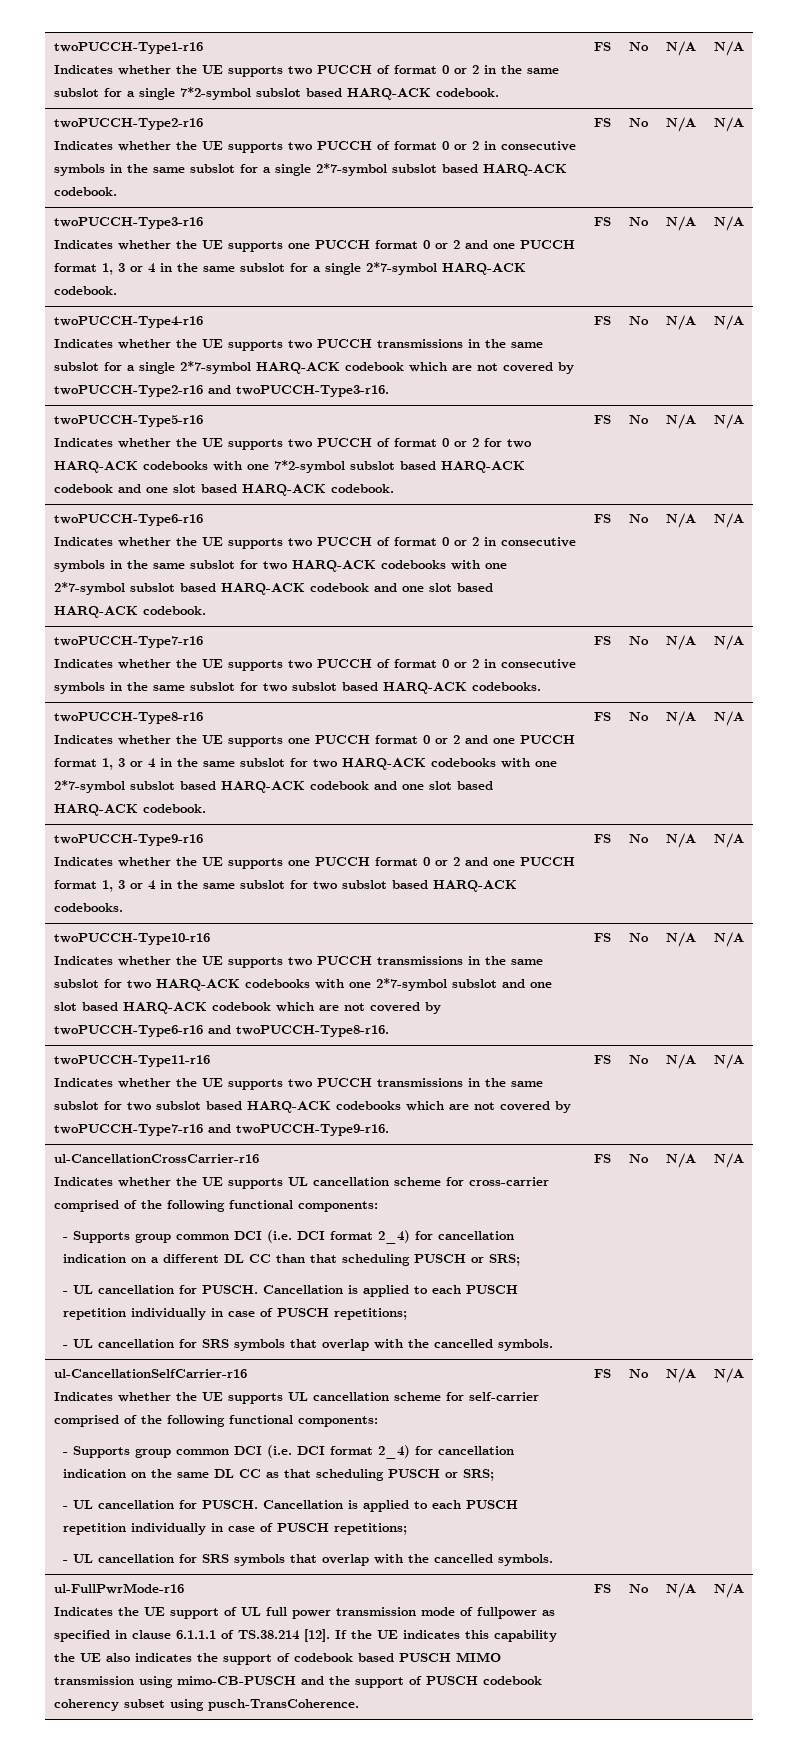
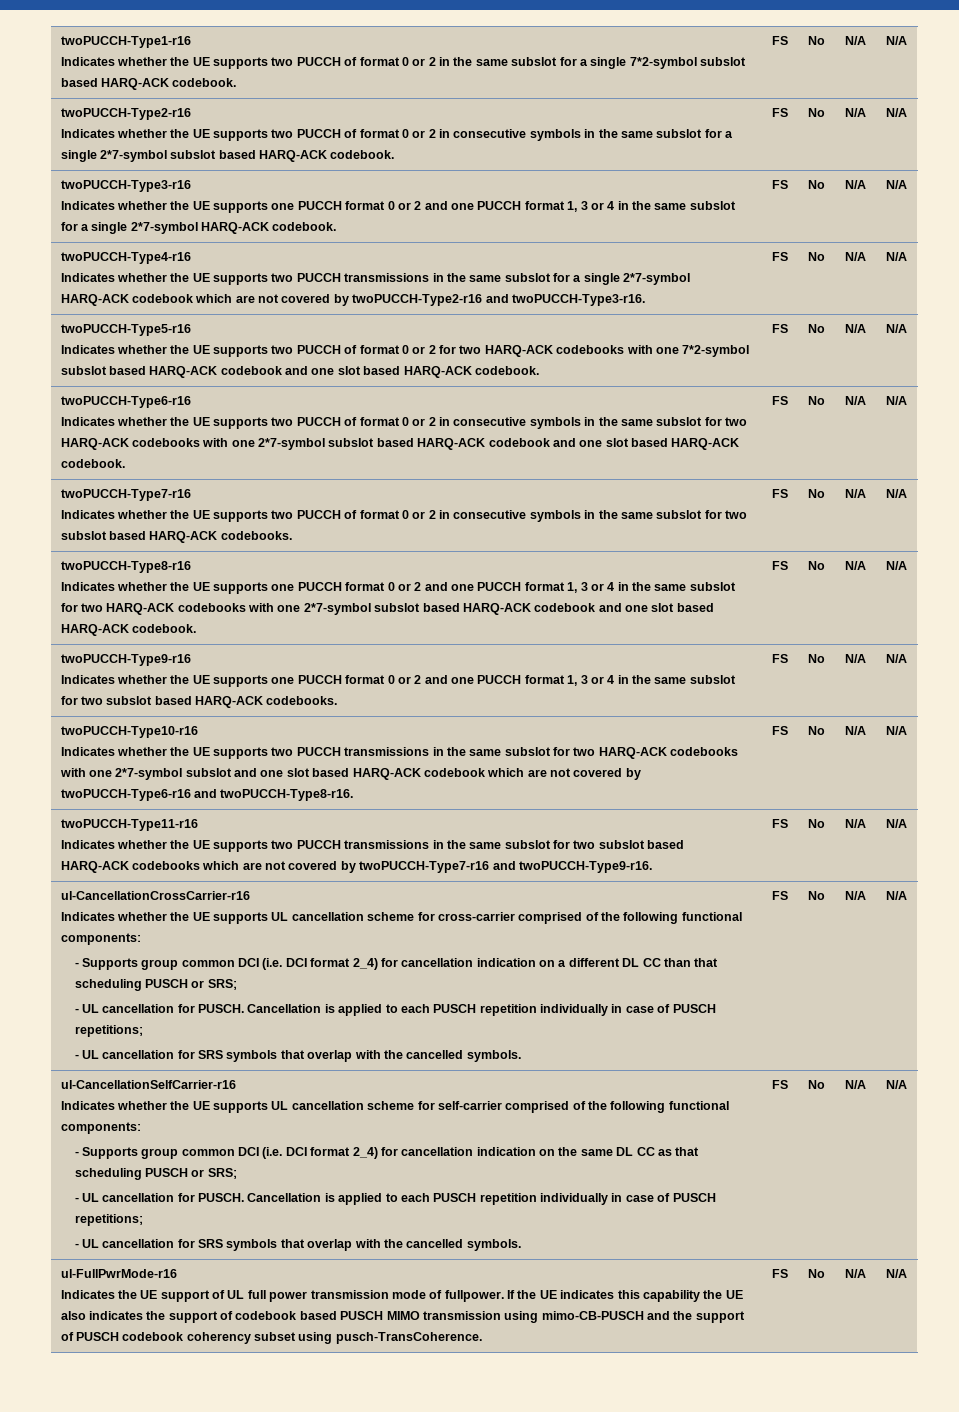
- Indicates the UE support of UL full power transmission mode of fullpower as specified in clause 6.1.1.1 of TS.38.214 [12].
+ Indicates the UE support of UL full power transmission mode of fullpower.

